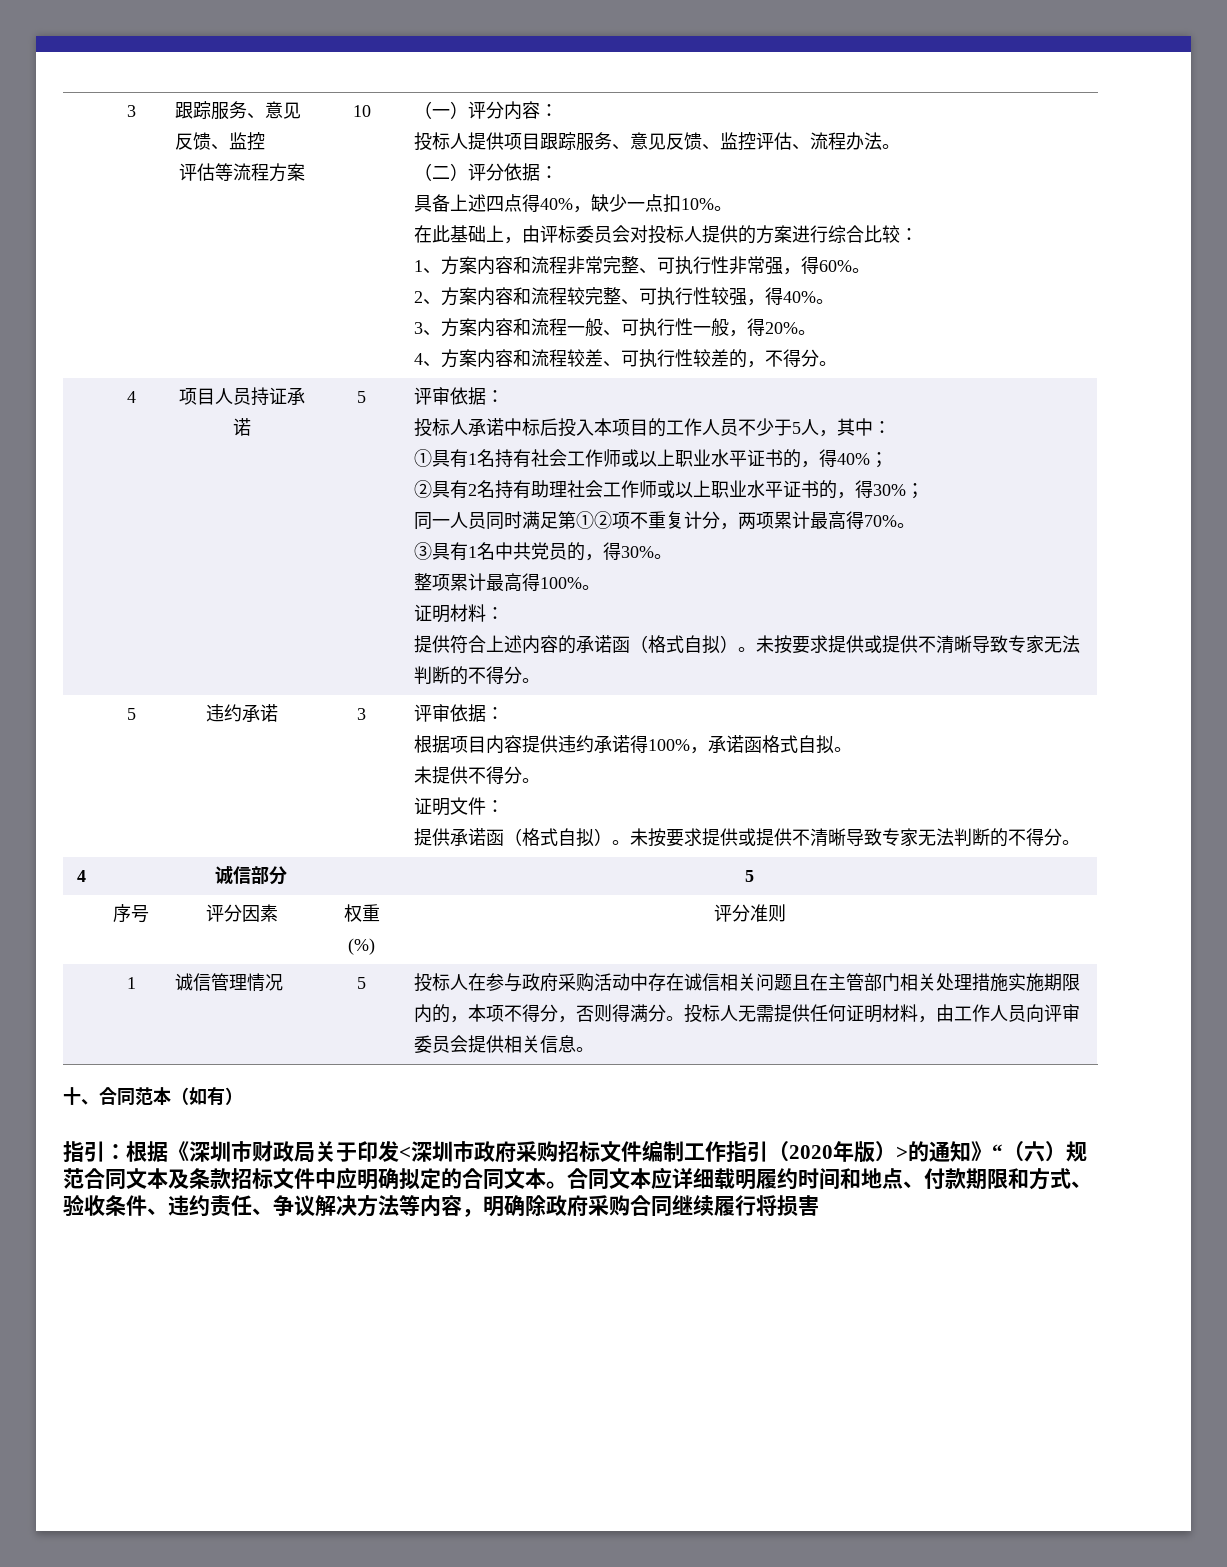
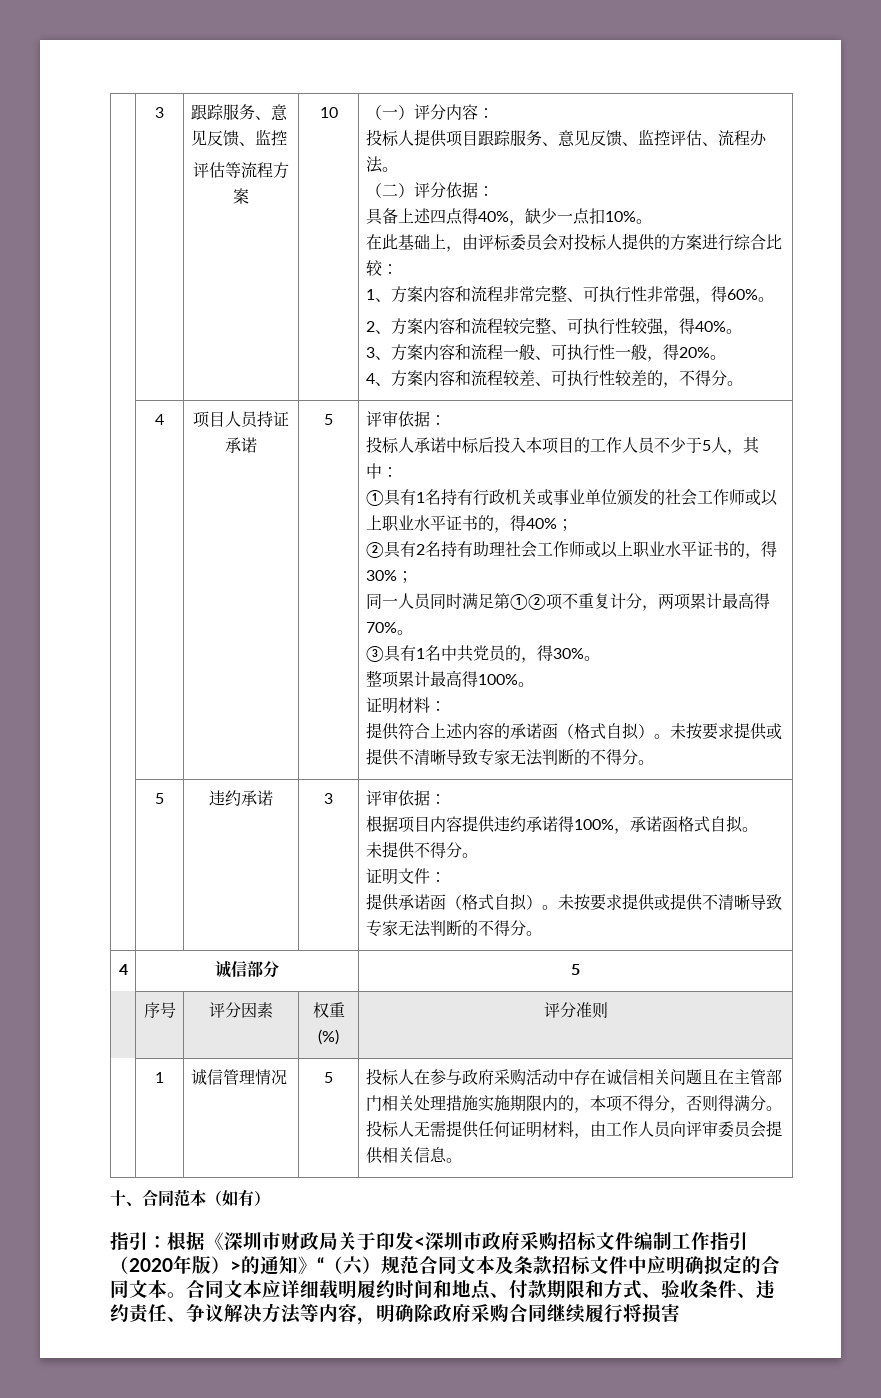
- ①具有1名持有社会工作师或以上职业水平证书的，得40%；
+ ①具有1名持有行政机关或事业单位颁发的社会工作师或以上职业水平证书的，得40%；

